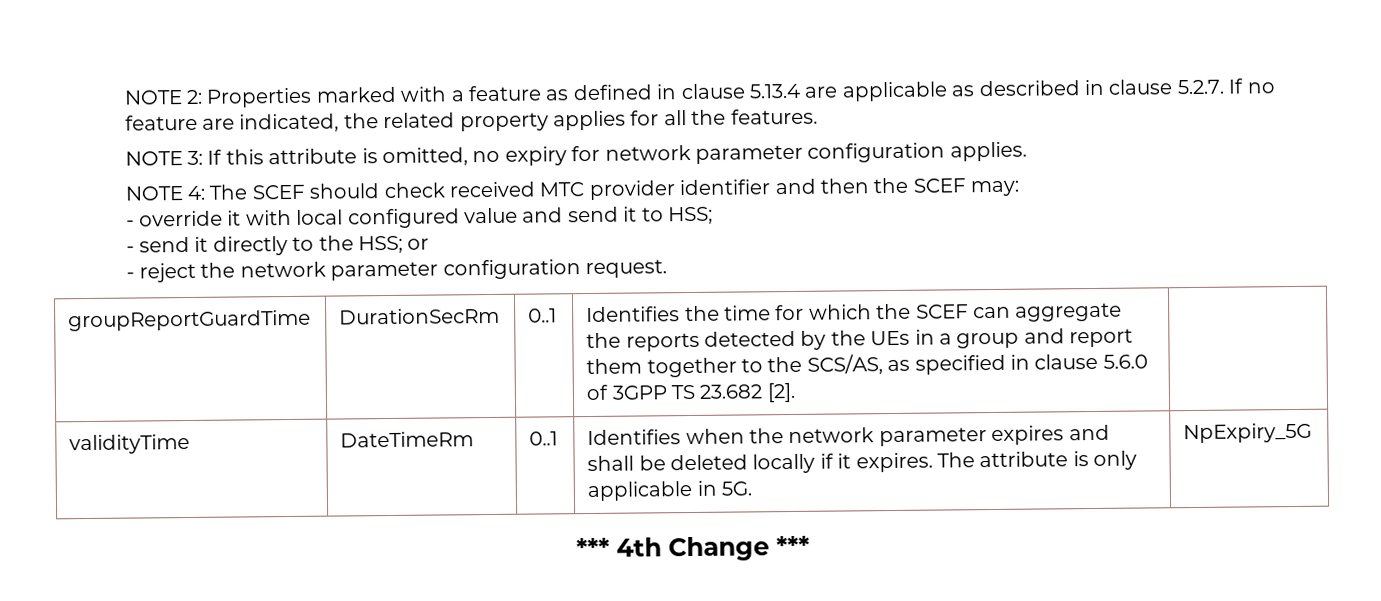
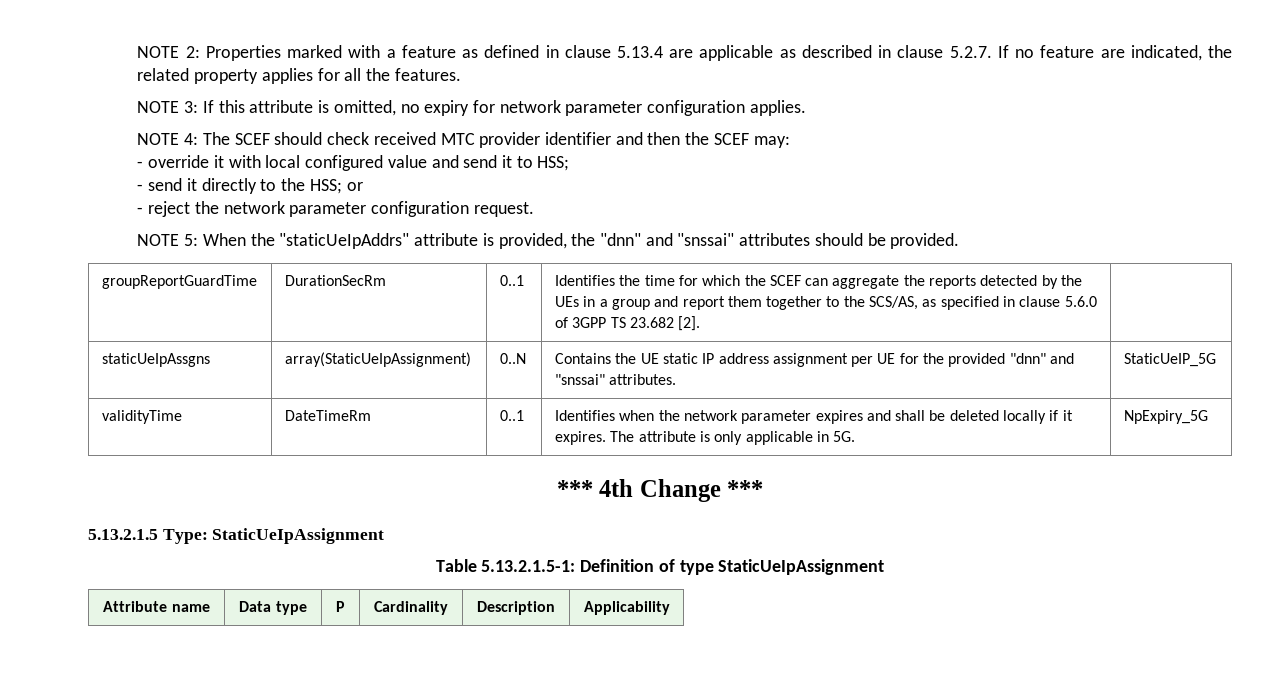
+ NOTE 5: When the "staticUeIpAddrs" attribute is provided, the "dnn" and "snssai" attributes should be provided.
+ staticUeIpAssgns | array(StaticUeIpAssignment) | 0..N | Contains the UE static IP address assignment per UE for the provided "dnn" and "snssai" attributes. | StaticUeIP_5G
+ 5.13.2.1.5 Type: StaticUeIpAssignment
+ Table 5.13.2.1.5-1: Definition of type StaticUeIpAssignment
+ Attribute name | Data type | P | Cardinality | Description | Applicability

